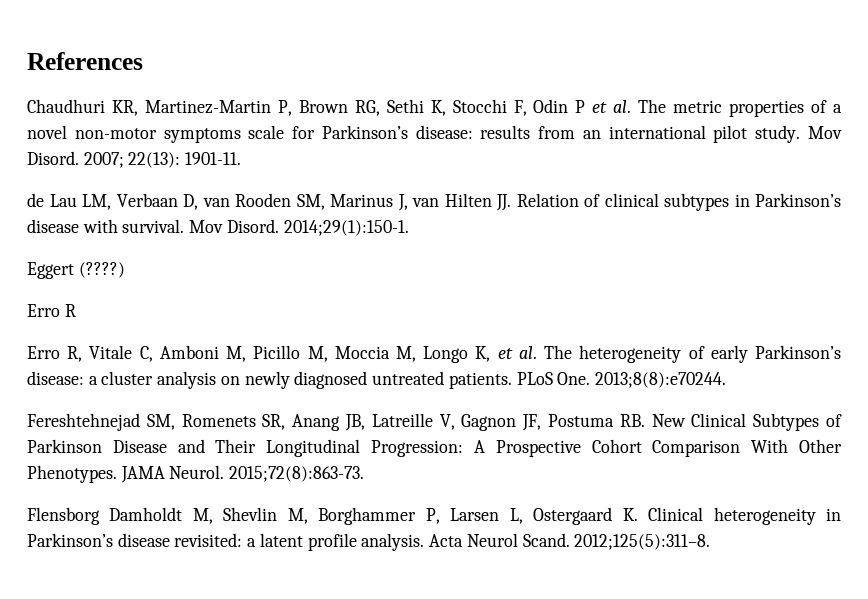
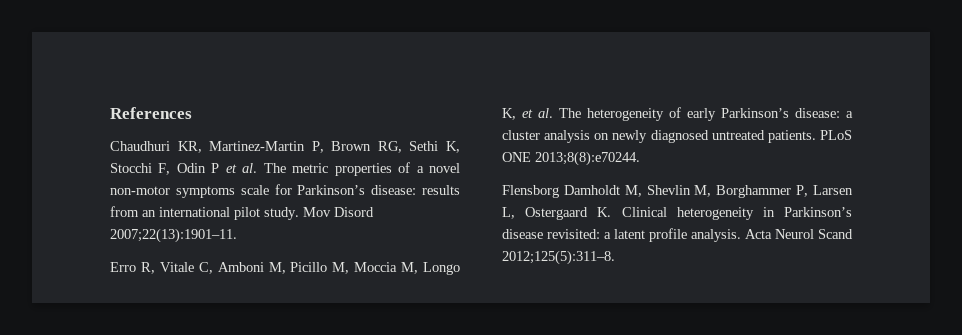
- Mov Disord. 2007; 22(13): 1901-11.
- de Lau LM, Verbaan D, van Rooden SM, Marinus J, van Hilten JJ. Relation of clinical subtypes in Parkinson’s disease with survival. Mov Disord. 2014;29(1):150-1.
- Eggert (????)
- Erro R
+ Mov Disord 2007;22(13):1901–11.
- PLoS One. 2013;8(8):e70244.
+ PLoS ONE 2013;8(8):e70244.
- Fereshtehnejad SM, Romenets SR, Anang JB, Latreille V, Gagnon JF, Postuma RB. New Clinical Subtypes of Parkinson Disease and Their Longitudinal Progression: A Prospective Cohort Comparison With Other Phenotypes. JAMA Neurol. 2015;72(8):863-73.
- Acta Neurol Scand. 2012;125(5):311–8.
+ Acta Neurol Scand 2012;125(5):311–8.

